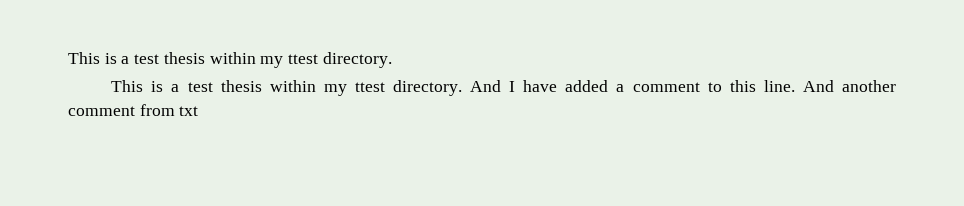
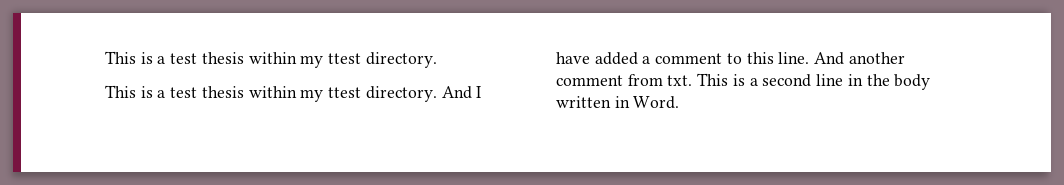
- And another comment from txt
+ And another comment from txt. This is a second line in the body written in Word.

